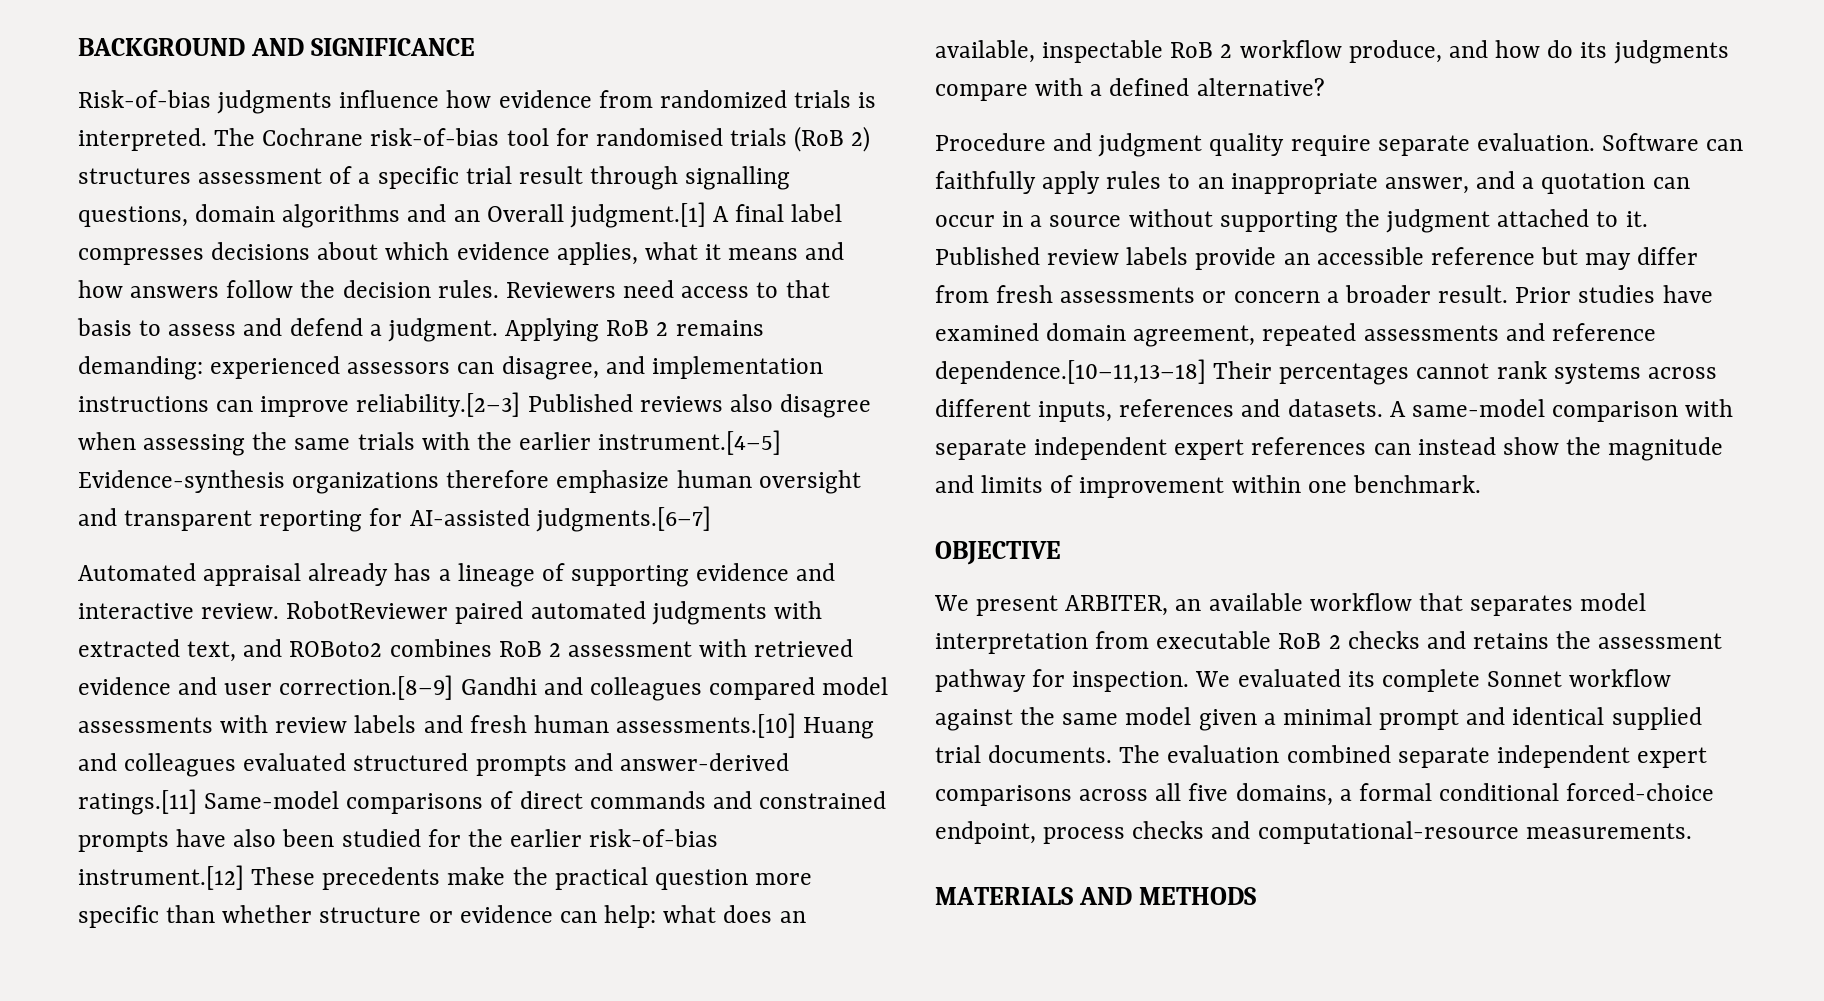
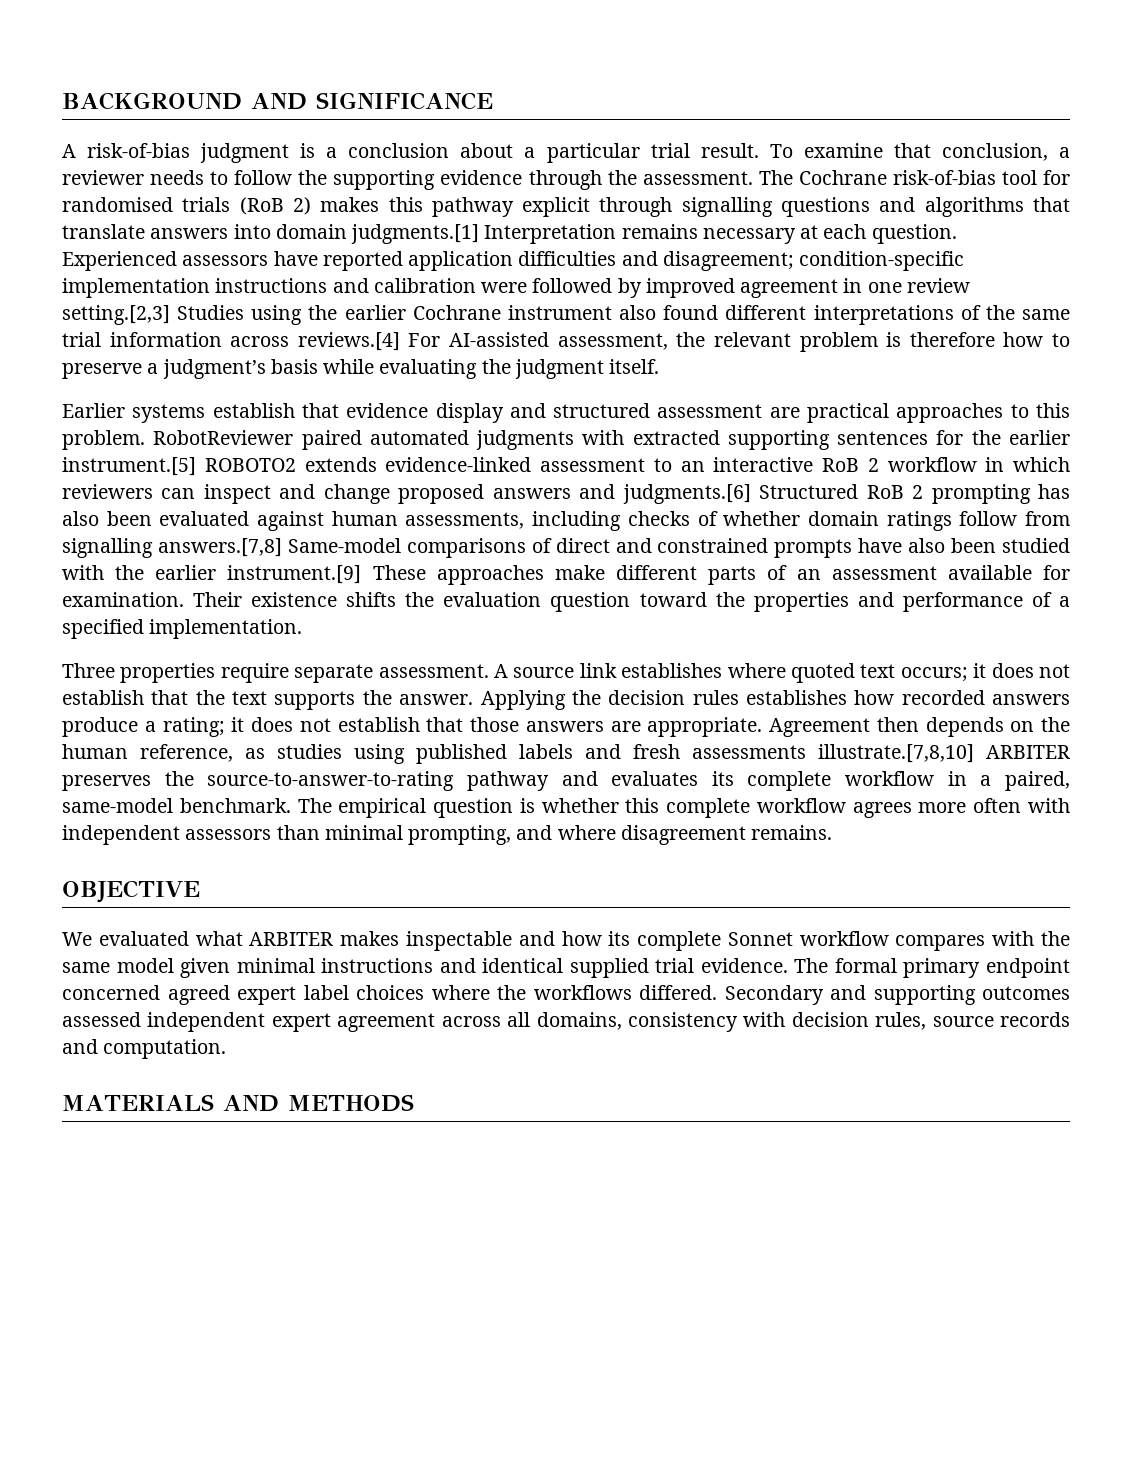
- Risk-of-bias judgments influence how evidence from randomized trials is interpreted.
+ A risk-of-bias judgment is a conclusion about a particular trial result. To examine that conclusion, a reviewer needs to follow the supporting evidence through the assessment.
- The Cochrane risk-of-bias tool for randomised trials (RoB 2) structures assessment of a specific trial result through signalling questions, domain algorithms and an Overall judgment.[1] A final label compresses decisions about which evidence applies, what it means and how answers follow the decision rules. Reviewers need access to that basis to assess and defend a judgment. Applying RoB 2 remains demanding: experienced assessors can disagree, and implementation instructions can improve reliability.[2–3] Published reviews also disagree when assessing the same trials with the earlier instrument.[4–5] Evidence-synthesis organizations therefore emphasize human oversight and transparent reporting for AI-assisted judgments.[6–7]
- Automated appraisal already has a lineage of supporting evidence and interactive review.
+ The Cochrane risk-of-bias tool for randomised trials (RoB 2) makes this pathway explicit through signalling questions and algorithms that translate answers into domain judgments.[1] Interpretation remains necessary at each question. Experienced assessors have reported application difficulties and disagreement; condition-specific implementation instructions and calibration were followed by improved agreement in one review setting.[2,3] Studies using the earlier Cochrane instrument also found different interpretations of the same trial information across reviews.[4] For AI-assisted assessment, the relevant problem is therefore how to preserve a judgment’s basis while evaluating the judgment itself.
+ Earlier systems establish that evidence display and structured assessment are practical approaches to this problem.
- RobotReviewer paired automated judgments with extracted text, and ROBoto2 combines RoB 2 assessment with retrieved evidence and user correction.[8–9] Gandhi and colleagues compared model assessments with review labels and fresh human assessments.[10] Huang and colleagues evaluated structured prompts and answer-derived ratings.[11] Same-model comparisons of direct commands and constrained prompts have also been studied for the earlier risk-of-bias instrument.[12] These precedents make the practical question more specific than whether structure or evidence can help: what does an available, inspectable RoB 2 workflow produce, and how do its judgments compare with a defined alternative?
- Procedure and judgment quality require separate evaluation. Software can faithfully apply rules to an inappropriate answer, and a quotation can occur in a source without supporting the judgment attached to it. Published review labels provide an accessible reference but may differ from fresh assessments or concern a broader result. Prior studies have examined domain agreement, repeated assessments and reference dependence.[10–11,13–18] Their percentages cannot rank systems across different inputs, references and datasets. A same-model comparison with separate independent expert references can instead show the magnitude and limits of improvement within one benchmark.
+ RobotReviewer paired automated judgments with extracted supporting sentences for the earlier instrument.[5] ROBOTO2 extends evidence-linked assessment to an interactive RoB 2 workflow in which reviewers can inspect and change proposed answers and judgments.[6] Structured RoB 2 prompting has also been evaluated against human assessments, including checks of whether domain ratings follow from signalling answers.[7,8] Same-model comparisons of direct and constrained prompts have also been studied with the earlier instrument.[9] These approaches make different parts of an assessment available for examination. Their existence shifts the evaluation question toward the properties and performance of a specified implementation.
+ Three properties require separate assessment. A source link establishes where quoted text occurs; it does not establish that the text supports the answer. Applying the decision rules establishes how recorded answers produce a rating; it does not establish that those answers are appropriate. Agreement then depends on the human reference, as studies using published labels and fresh assessments illustrate.[7,8,10] ARBITER preserves the source-to-answer-to-rating pathway and evaluates its complete workflow in a paired, same-model benchmark. The empirical question is whether this complete workflow agrees more often with independent assessors than minimal prompting, and where disagreement remains.
  OBJECTIVE
- We present ARBITER, an available workflow that separates model interpretation from executable RoB 2 checks and retains the assessment pathway for inspection. We evaluated its complete Sonnet workflow against the same model given a minimal prompt and identical supplied trial documents. The evaluation combined separate independent expert comparisons across all five domains, a formal conditional forced-choice endpoint, process checks and computational-resource measurements.
+ We evaluated what ARBITER makes inspectable and how its complete Sonnet workflow compares with the same model given minimal instructions and identical supplied trial evidence. The formal primary endpoint concerned agreed expert label choices where the workflows differed. Secondary and supporting outcomes assessed independent expert agreement across all domains, consistency with decision rules, source records and computation.

